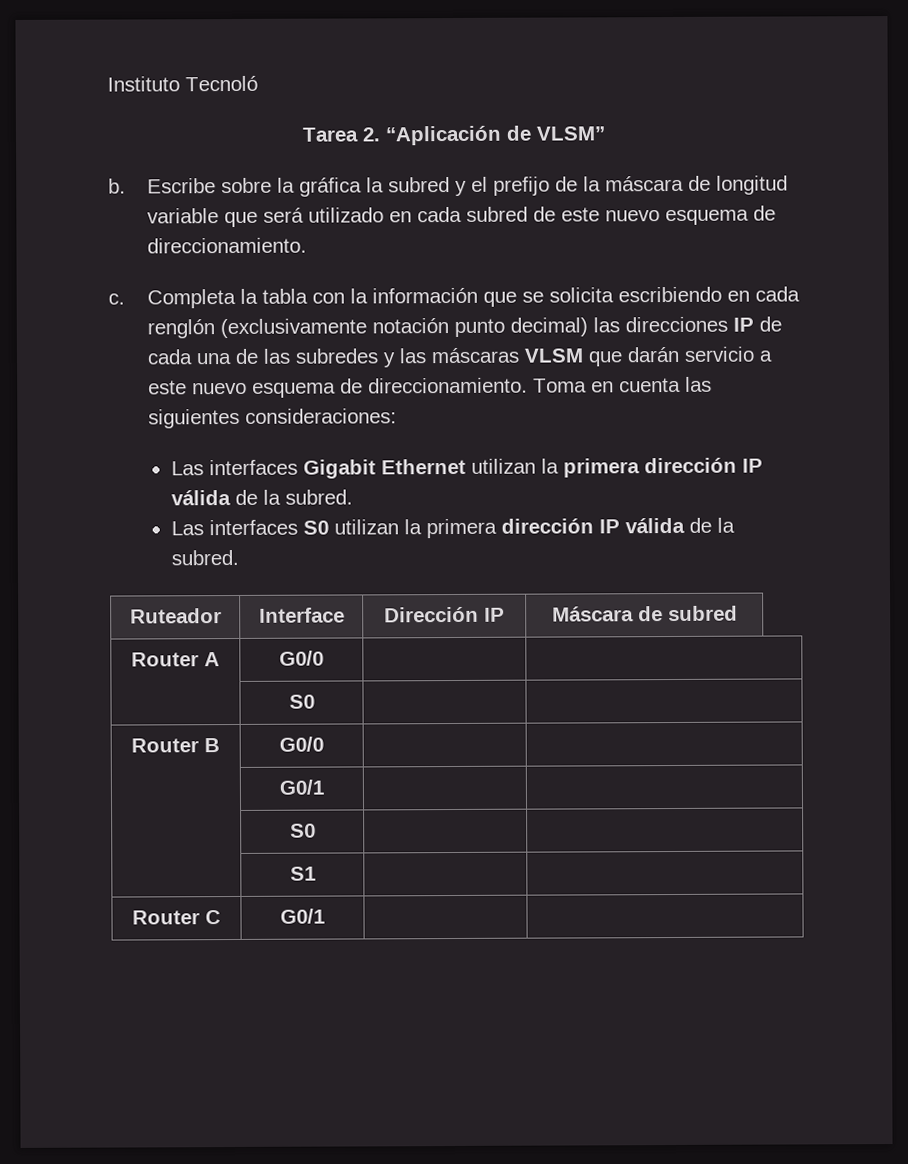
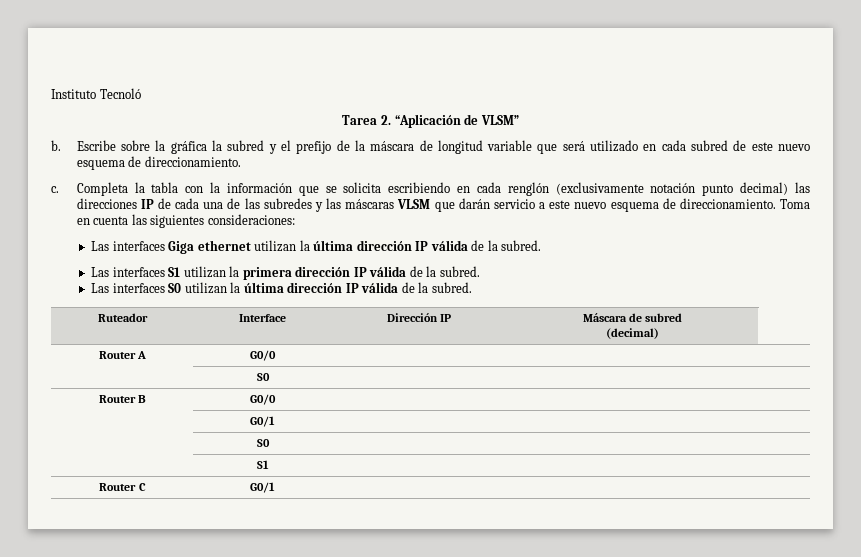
- Las interfaces Gigabit Ethernet utilizan la primera dirección IP válida de la subred.
+ Las interfaces Giga ethernet utilizan la última dirección IP válida de la subred.
+ Las interfaces S1 utilizan la primera dirección IP válida de la subred.
- Las interfaces S0 utilizan la primera dirección IP válida de la subred.
+ Las interfaces S0 utilizan la última dirección IP válida de la subred.
  Ruteador | Interface | Dirección IP | Máscara de subred
+ (decimal)

